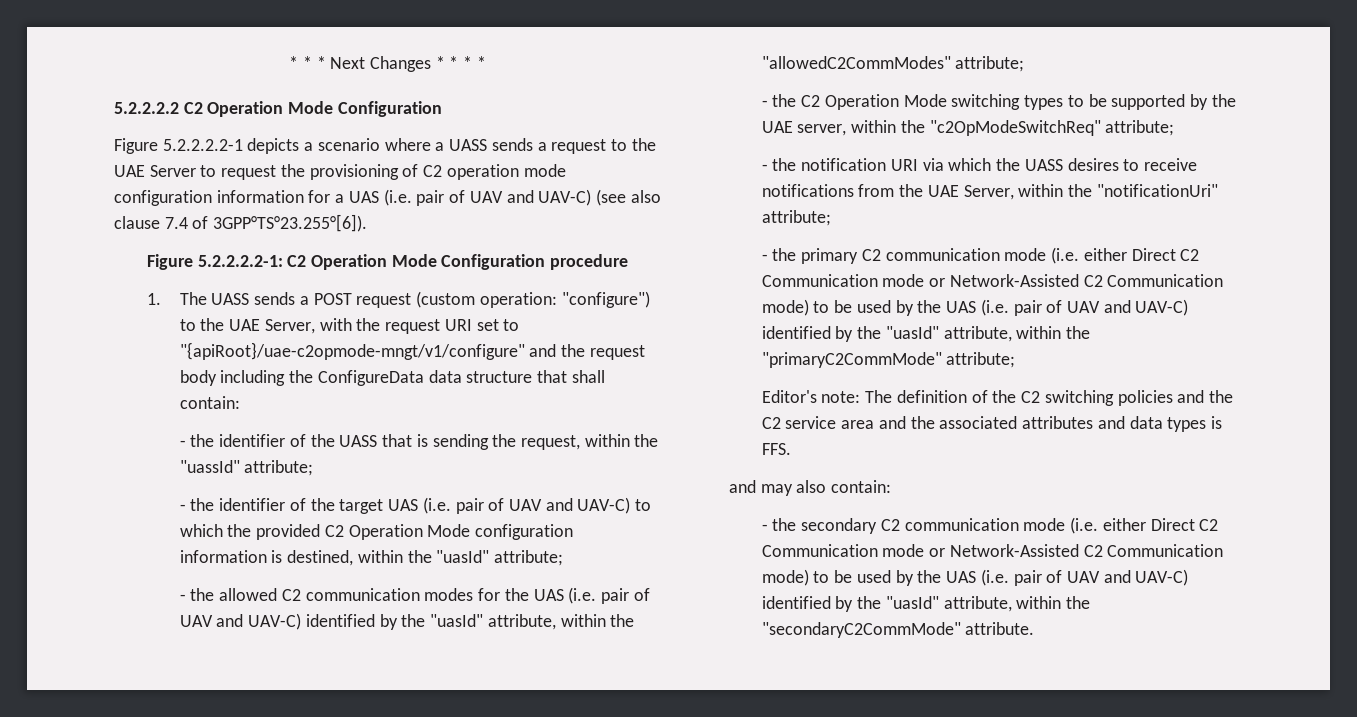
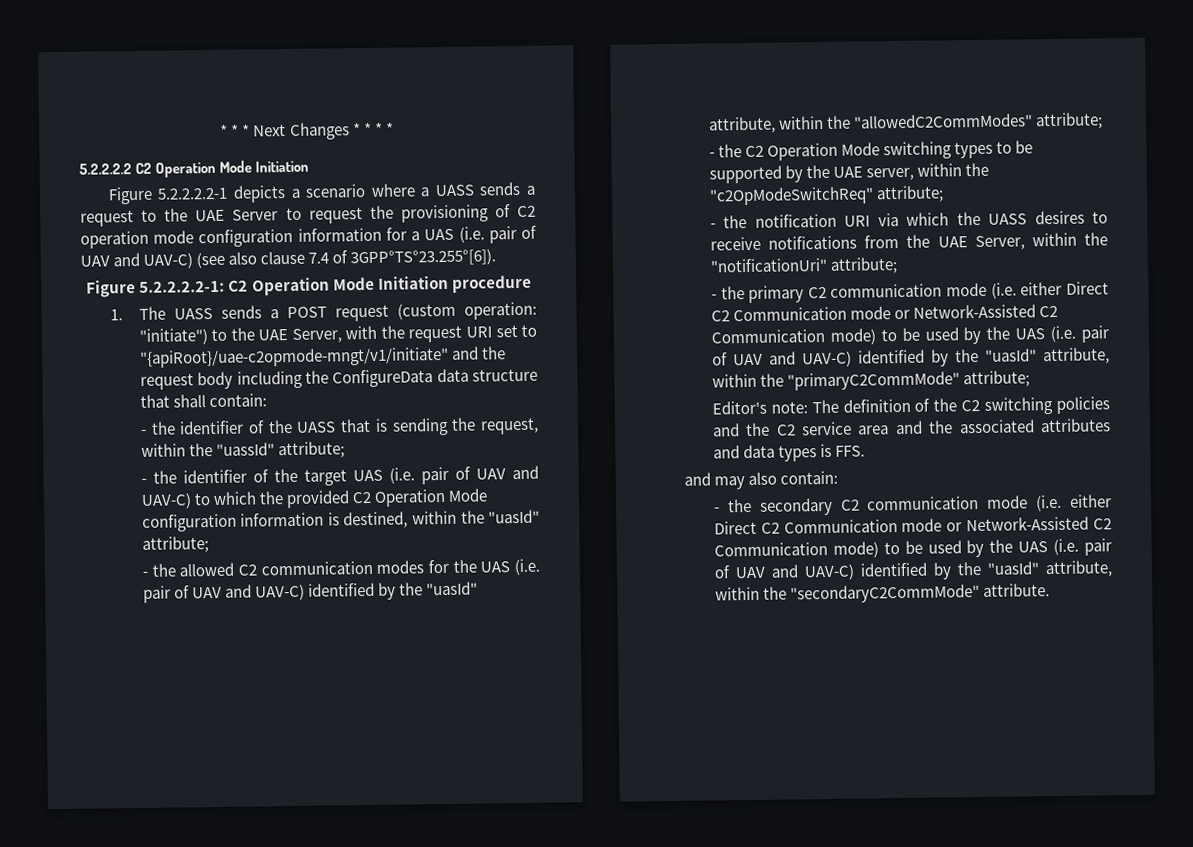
- 5.2.2.2.2 C2 Operation Mode Configuration
+ 5.2.2.2.2 C2 Operation Mode Initiation
- Figure 5.2.2.2.2-1: C2 Operation Mode Configuration procedure
+ Figure 5.2.2.2.2-1: C2 Operation Mode Initiation procedure
- 1. The UASS sends a POST request (custom operation: "configure") to the UAE Server, with the request URI set to "{apiRoot}/uae-c2opmode-mngt/v1/configure" and the request body including the ConfigureData data structure that shall contain:
+ 1. The UASS sends a POST request (custom operation: "initiate") to the UAE Server, with the request URI set to "{apiRoot}/uae-c2opmode-mngt/v1/initiate" and the request body including the ConfigureData data structure that shall contain:

